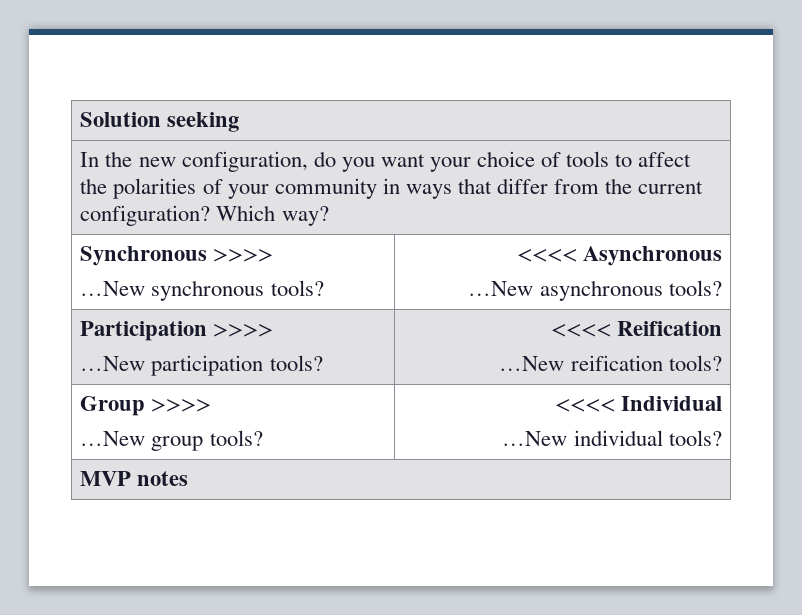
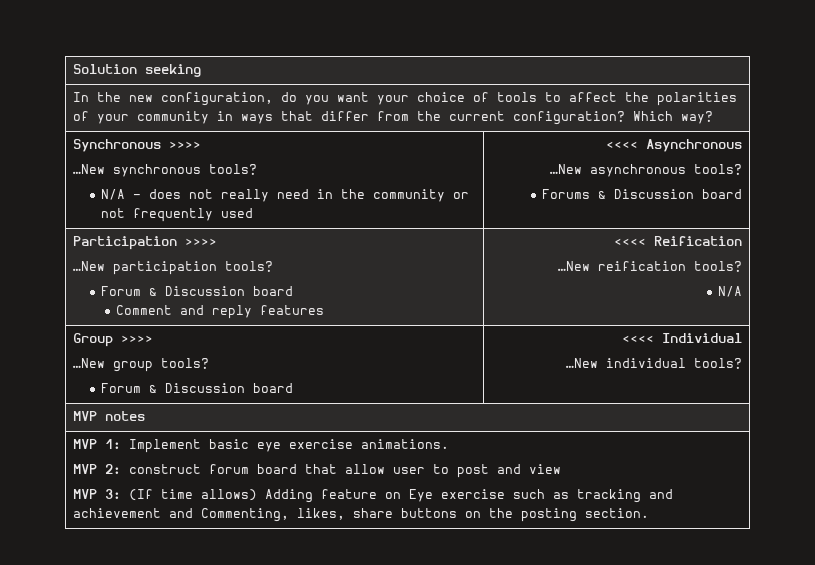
  Synchronous >>>>
- …New synchronous tools? | <<<< Asynchronous
+ …New synchronous tools?
+ N/A – does not really need in the community or not frequently used | <<<< Asynchronous
  …New asynchronous tools?
+ Forums & Discussion board
  Participation >>>>
- …New participation tools? | <<<< Reification
+ …New participation tools?
+ Forum & Discussion board
+ Comment and reply features | <<<< Reification
  …New reification tools?
+ N/A
  Group >>>>
- …New group tools? | <<<< Individual
+ …New group tools?
+ Forum & Discussion board | <<<< Individual
+ MVP 1: Implement basic eye exercise animations.
+ MVP 2: construct forum board that allow user to post and view
+ MVP 3: (If time allows) Adding feature on Eye exercise such as tracking and achievement and Commenting, likes, share buttons on the posting section.

